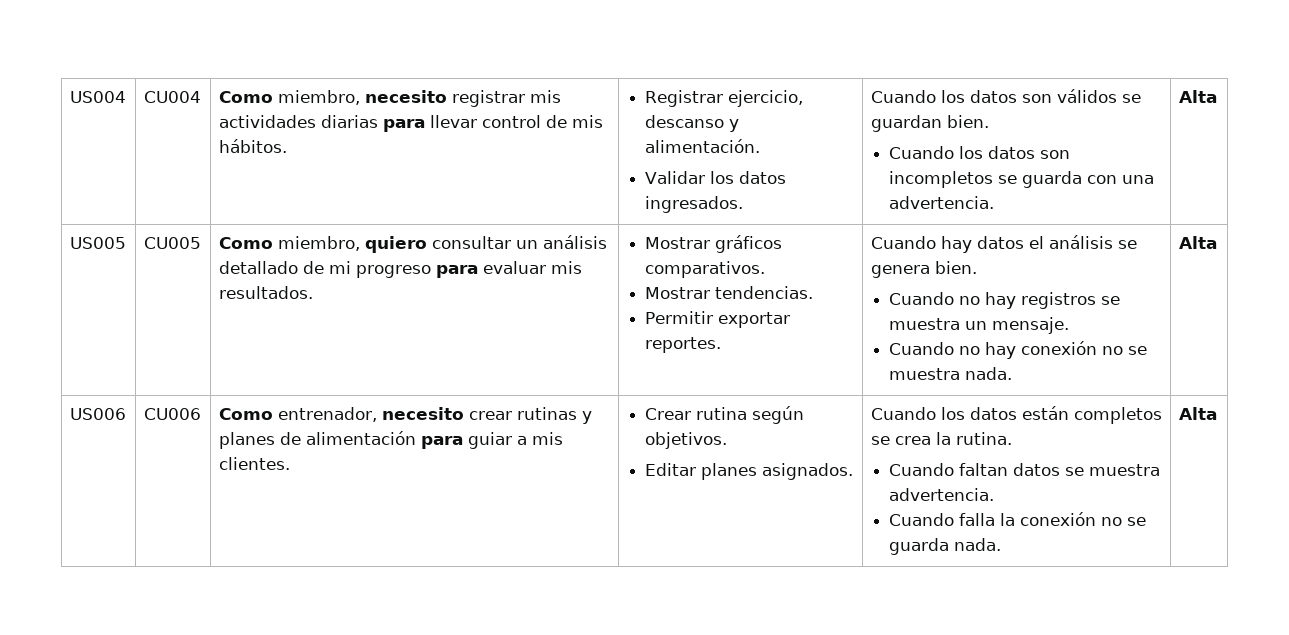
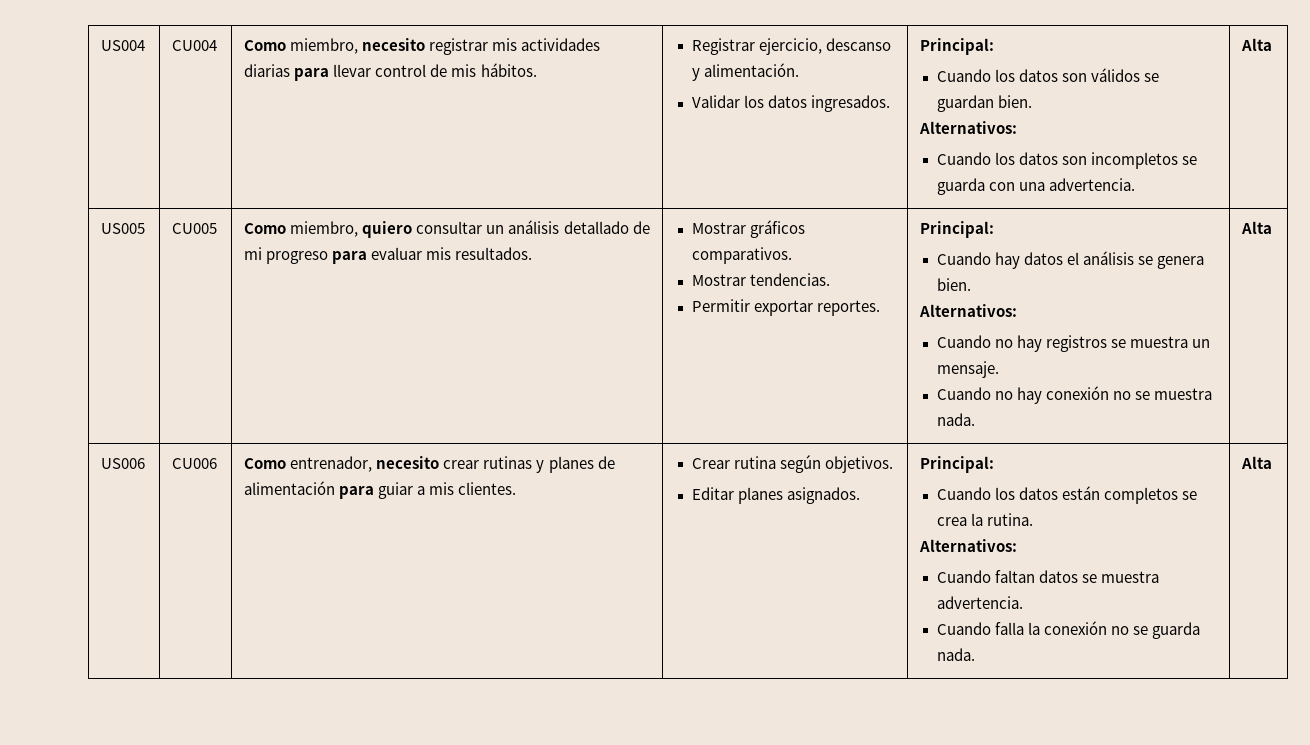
- Validar los datos ingresados.
+ Validar los datos ingresados. | Principal:
  Cuando los datos son válidos se guardan bien.
+ Alternativos:
- Permitir exportar reportes.
+ Permitir exportar reportes. | Principal:
  Cuando hay datos el análisis se genera bien.
+ Alternativos:
- Editar planes asignados.
+ Editar planes asignados. | Principal:
  Cuando los datos están completos se crea la rutina.
+ Alternativos:

